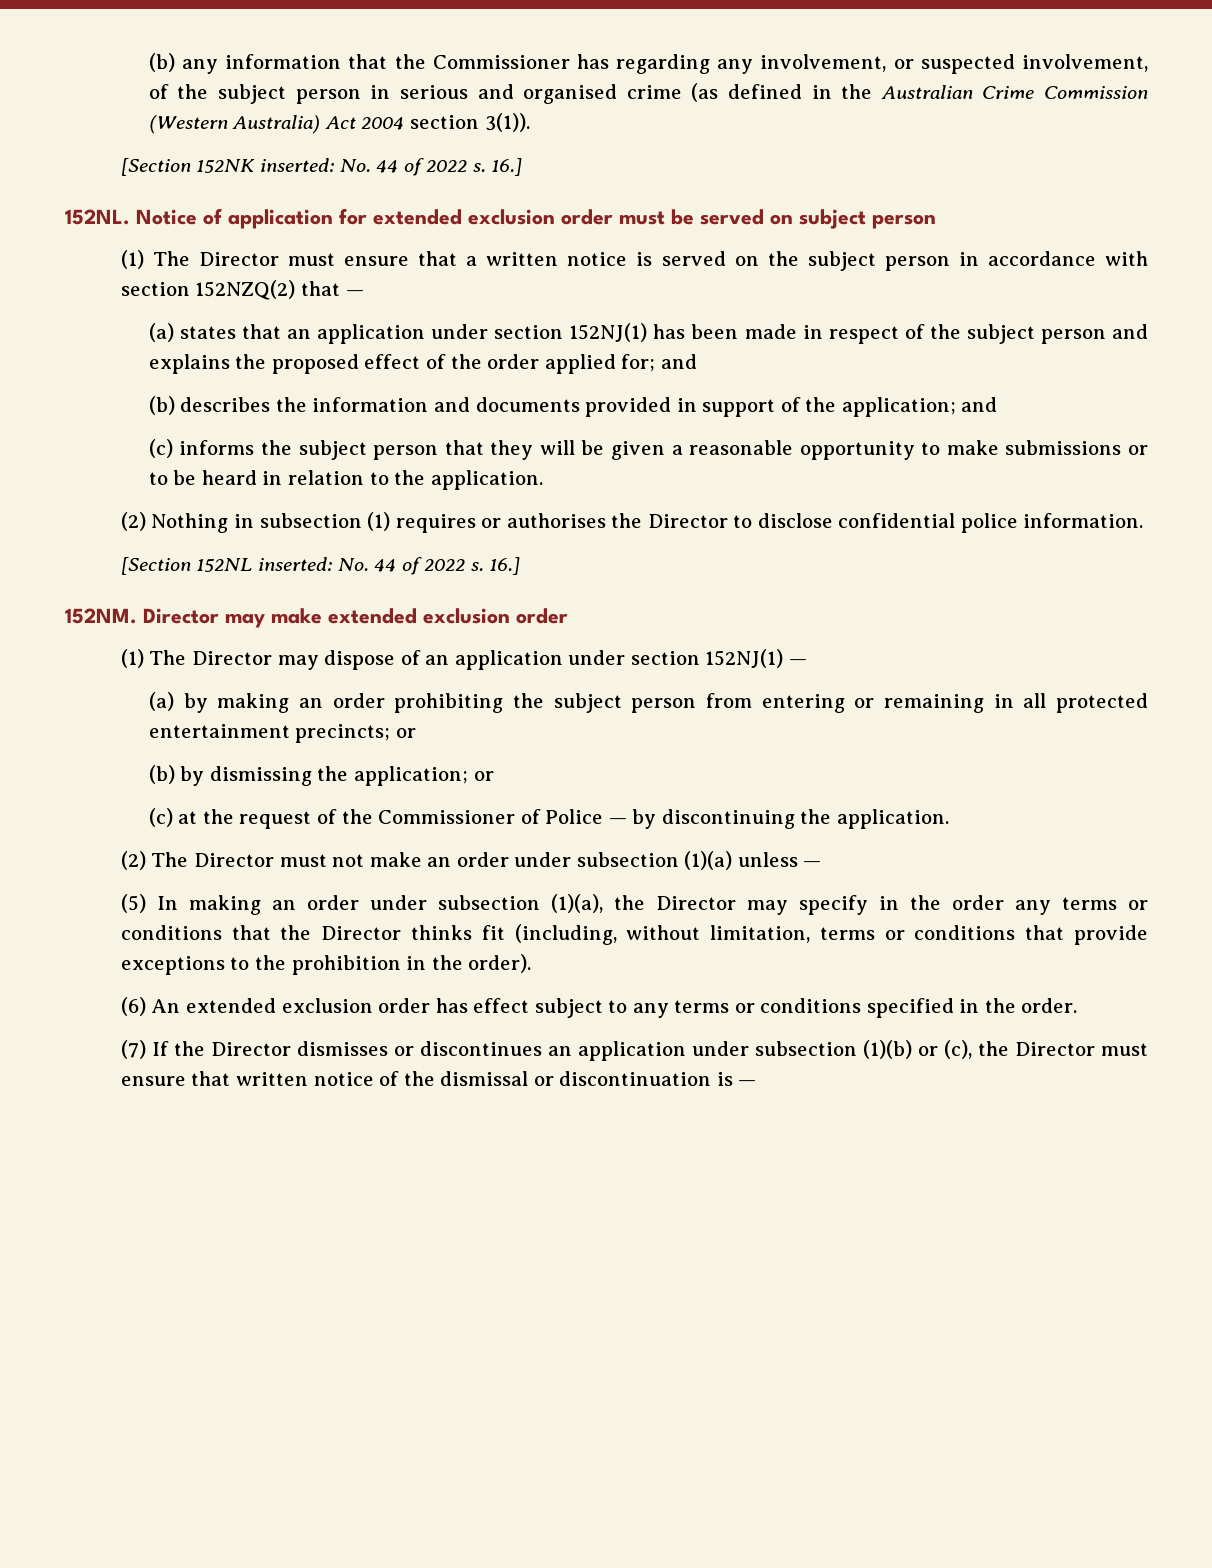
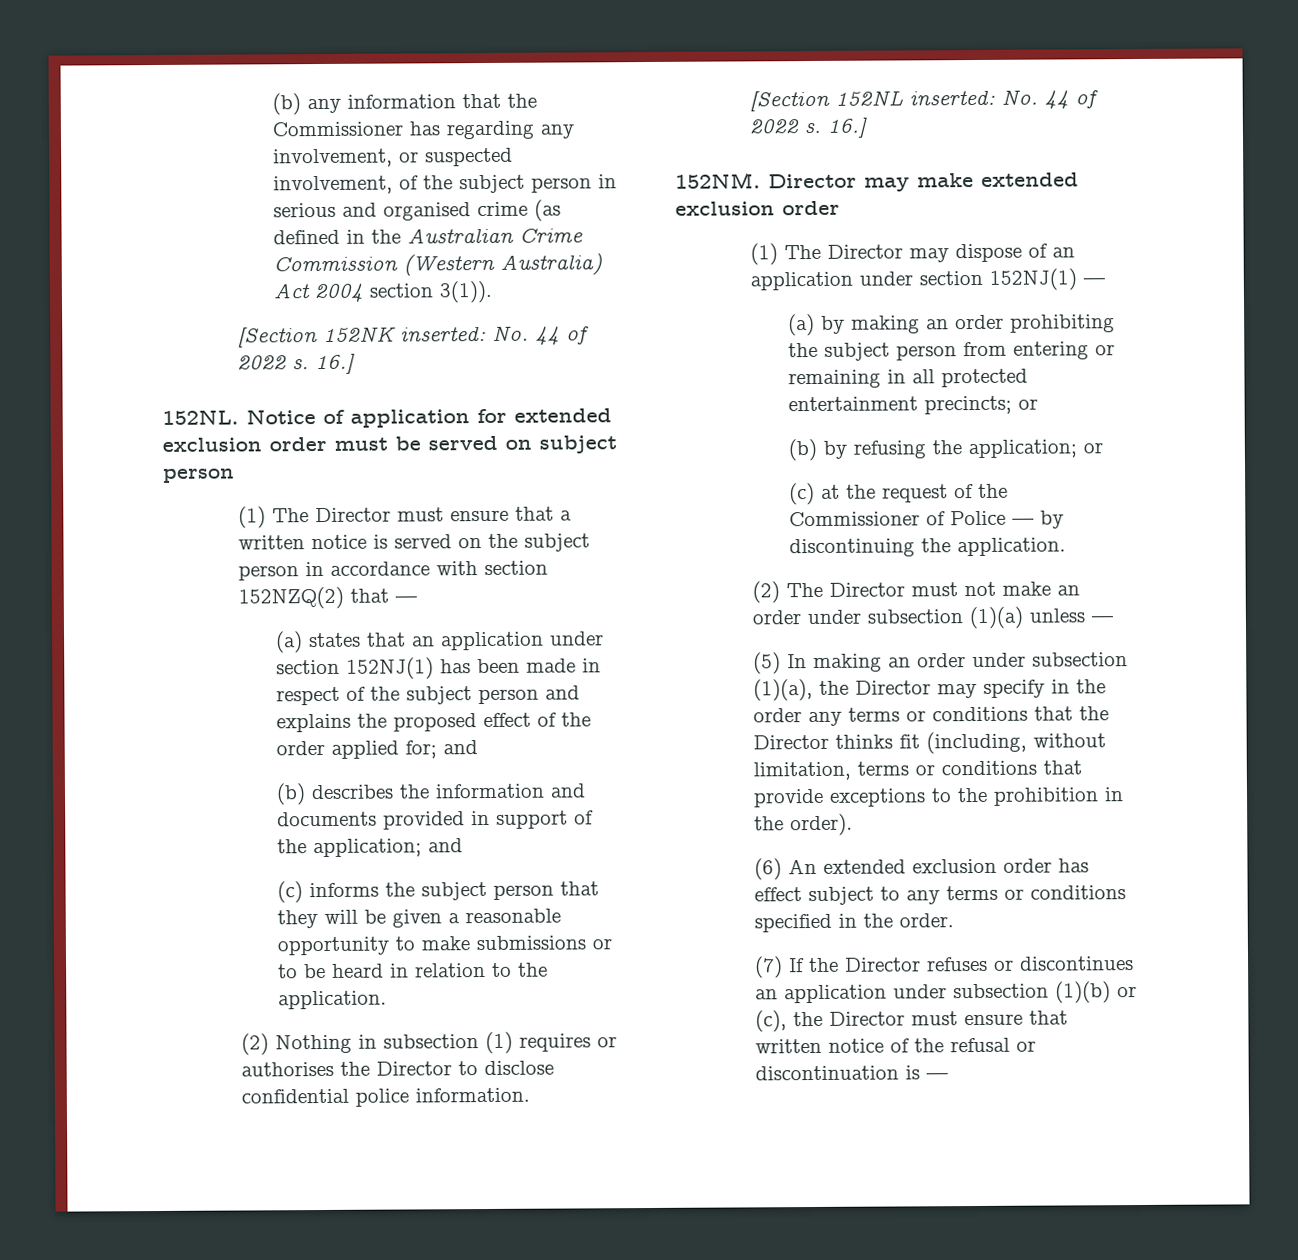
- (b) by dismissing the application; or
+ (b) by refusing the application; or
- (7) If the Director dismisses or discontinues an application under subsection (1)(b) or (c), the Director must ensure that written notice of the dismissal or discontinuation is —
+ (7) If the Director refuses or discontinues an application under subsection (1)(b) or (c), the Director must ensure that written notice of the refusal or discontinuation is —

